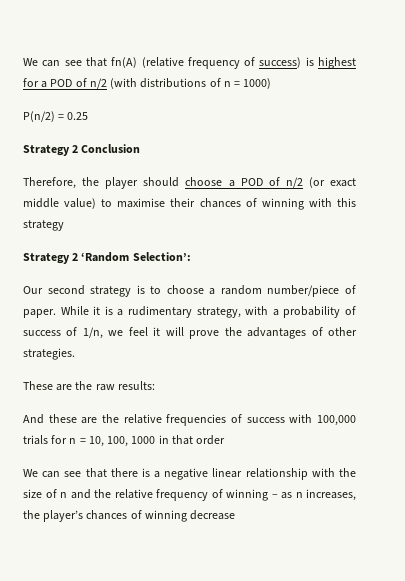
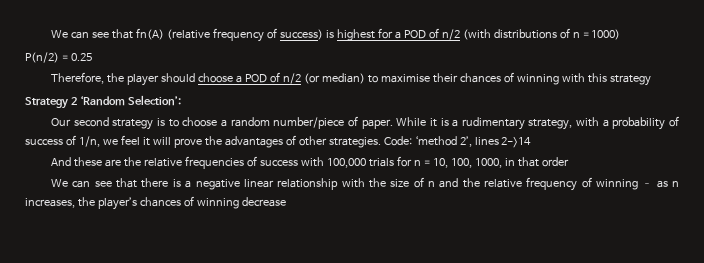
- Strategy 2 Conclusion
- Therefore, the player should choose a POD of n/2 (or exact middle value) to maximise their chances of winning with this strategy
+ Therefore, the player should choose a POD of n/2 (or median) to maximise their chances of winning with this strategy
- While it is a rudimentary strategy, with a probability of success of 1/n, we feel it will prove the advantages of other strategies.
- These are the raw results:
+ While it is a rudimentary strategy, with a probability of success of 1/n, we feel it will prove the advantages of other strategies. Code: ‘method 2’, lines 2->14
- And these are the relative frequencies of success with 100,000 trials for n = 10, 100, 1000 in that order
+ And these are the relative frequencies of success with 100,000 trials for n = 10, 100, 1000, in that order

